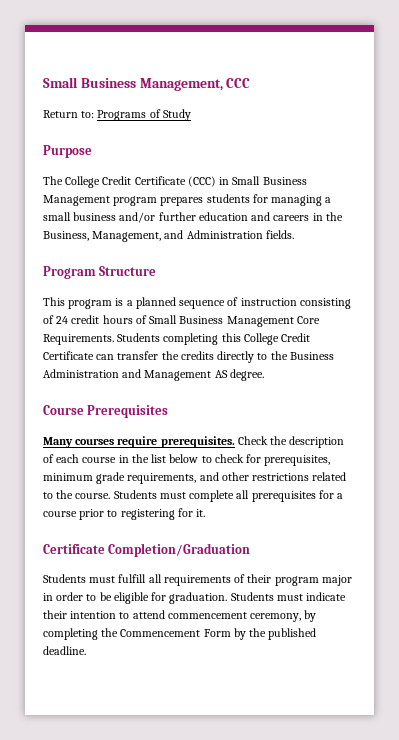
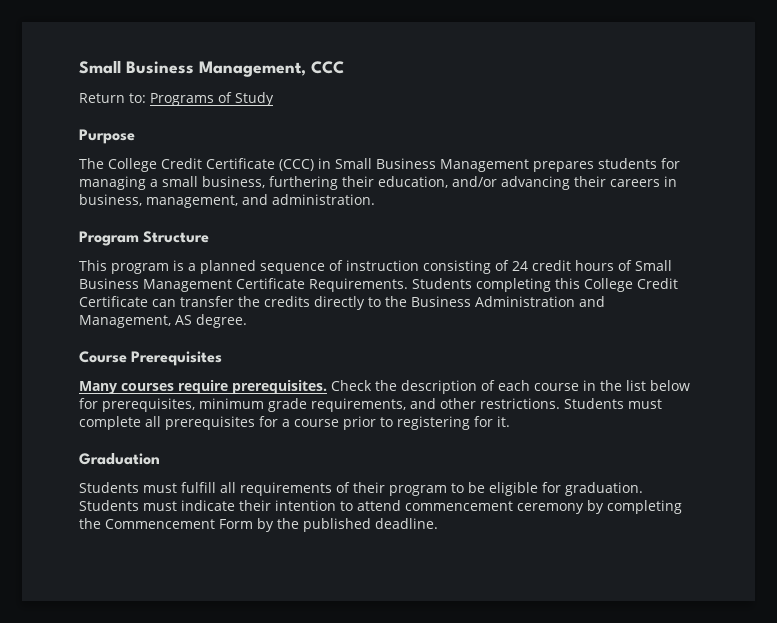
- The College Credit Certificate (CCC) in Small Business Management program prepares students for managing a small business and/or further education and careers in the Business, Management, and Administration fields.
+ The College Credit Certificate (CCC) in Small Business Management prepares students for managing a small business, furthering their education, and/or advancing their careers in business, management, and administration.
- This program is a planned sequence of instruction consisting of 24 credit hours of Small Business Management Core Requirements.
+ This program is a planned sequence of instruction consisting of 24 credit hours of Small Business Management Certificate Requirements.
- Students completing this College Credit Certificate can transfer the credits directly to the Business Administration and Management AS degree.
+ Students completing this College Credit Certificate can transfer the credits directly to the Business Administration and Management, AS degree.
- Check the description of each course in the list below to check for prerequisites, minimum grade requirements, and other restrictions related to the course.
+ Check the description of each course in the list below for prerequisites, minimum grade requirements, and other restrictions.
- Certificate Completion/Graduation
+ Graduation
- Students must fulfill all requirements of their program major in order to be eligible for graduation.
+ Students must fulfill all requirements of their program to be eligible for graduation.
- Students must indicate their intention to attend commencement ceremony, by completing the Commencement Form by the published deadline.
+ Students must indicate their intention to attend commencement ceremony by completing the Commencement Form by the published deadline.

